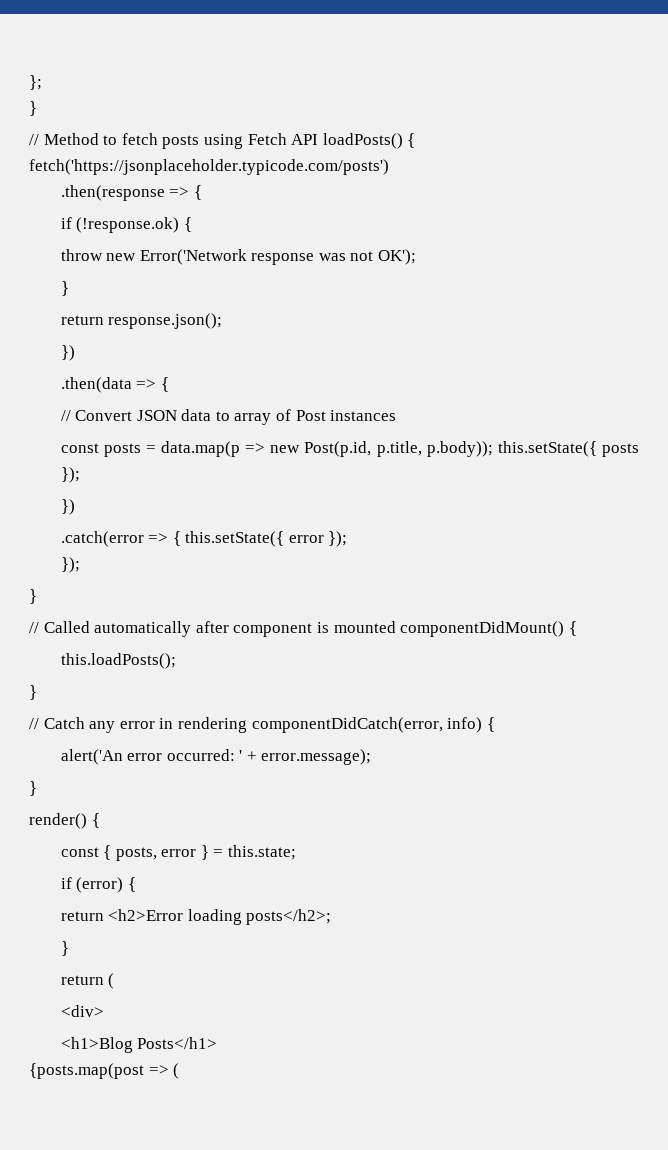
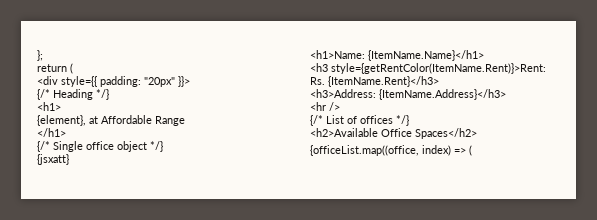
  };
- }
- // Method to fetch posts using Fetch API loadPosts() { fetch('https://jsonplaceholder.typicode.com/posts')
- .then(response => {
- if (!response.ok) {
- throw new Error('Network response was not OK');
- }
- return response.json();
- })
- .then(data => {
- // Convert JSON data to array of Post instances
- const posts = data.map(p => new Post(p.id, p.title, p.body)); this.setState({ posts });
- })
- .catch(error => { this.setState({ error });
- });
- }
- // Called automatically after component is mounted componentDidMount() {
- this.loadPosts();
- }
- // Catch any error in rendering componentDidCatch(error, info) {
- alert('An error occurred: ' + error.message);
- }
- render() {
- const { posts, error } = this.state;
- if (error) {
- return <h2>Error loading posts</h2>;
- }
  return (
- <div>
- <h1>Blog Posts</h1>
- {posts.map(post => (
+ <div style={{ padding: "20px" }}>
+ {/* Heading */}
+ <h1>
+ {element}, at Affordable Range
+ </h1>
+ {/* Single office object */}
+ {jsxatt}
+ <h1>Name: {ItemName.Name}</h1>
+ <h3 style={getRentColor(ItemName.Rent)}>Rent: Rs. {ItemName.Rent}</h3>
+ <h3>Address: {ItemName.Address}</h3>
+ <hr />
+ {/* List of offices */}
+ <h2>Available Office Spaces</h2>
+ {officeList.map((office, index) => (

